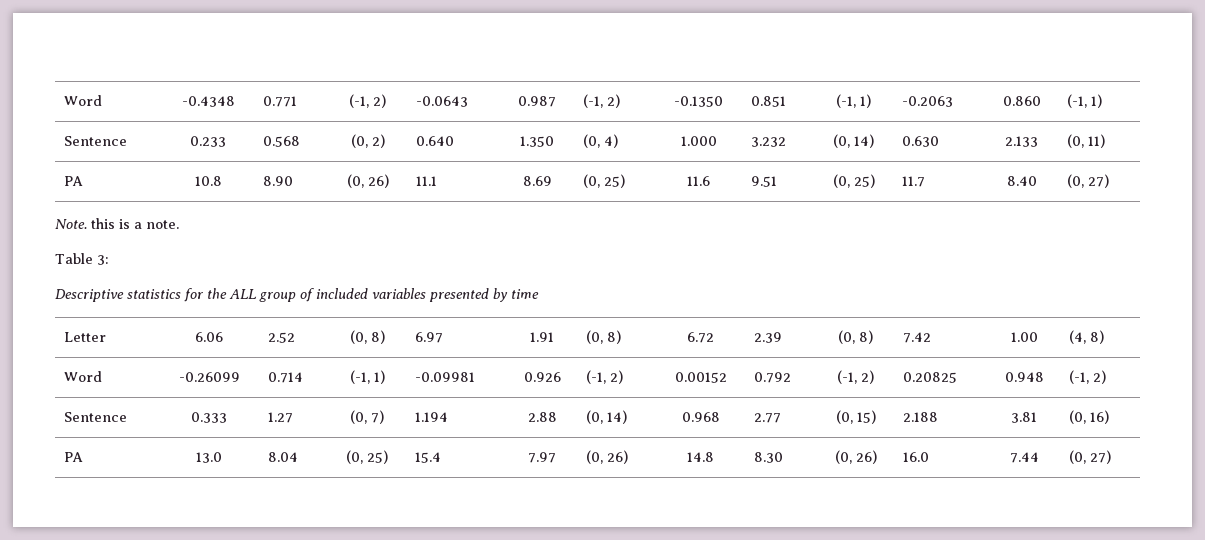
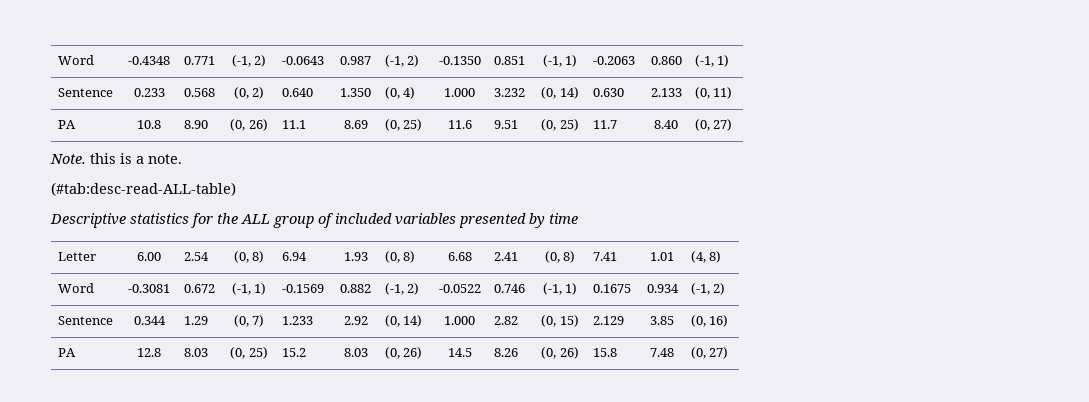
- Table 3:
+ (#tab:desc-read-ALL-table)
- Letter | 6.06 | 2.52 | (0, 8) | 6.97 | 1.91 | (0, 8) | 6.72 | 2.39 | (0, 8) | 7.42 | 1.00 | (4, 8)
+ Letter | 6.00 | 2.54 | (0, 8) | 6.94 | 1.93 | (0, 8) | 6.68 | 2.41 | (0, 8) | 7.41 | 1.01 | (4, 8)
- Word | -0.26099 | 0.714 | (-1, 1) | -0.09981 | 0.926 | (-1, 2) | 0.00152 | 0.792 | (-1, 2) | 0.20825 | 0.948 | (-1, 2)
+ Word | -0.3081 | 0.672 | (-1, 1) | -0.1569 | 0.882 | (-1, 2) | -0.0522 | 0.746 | (-1, 1) | 0.1675 | 0.934 | (-1, 2)
- Sentence | 0.333 | 1.27 | (0, 7) | 1.194 | 2.88 | (0, 14) | 0.968 | 2.77 | (0, 15) | 2.188 | 3.81 | (0, 16)
+ Sentence | 0.344 | 1.29 | (0, 7) | 1.233 | 2.92 | (0, 14) | 1.000 | 2.82 | (0, 15) | 2.129 | 3.85 | (0, 16)
- PA | 13.0 | 8.04 | (0, 25) | 15.4 | 7.97 | (0, 26) | 14.8 | 8.30 | (0, 26) | 16.0 | 7.44 | (0, 27)
+ PA | 12.8 | 8.03 | (0, 25) | 15.2 | 8.03 | (0, 26) | 14.5 | 8.26 | (0, 26) | 15.8 | 7.48 | (0, 27)

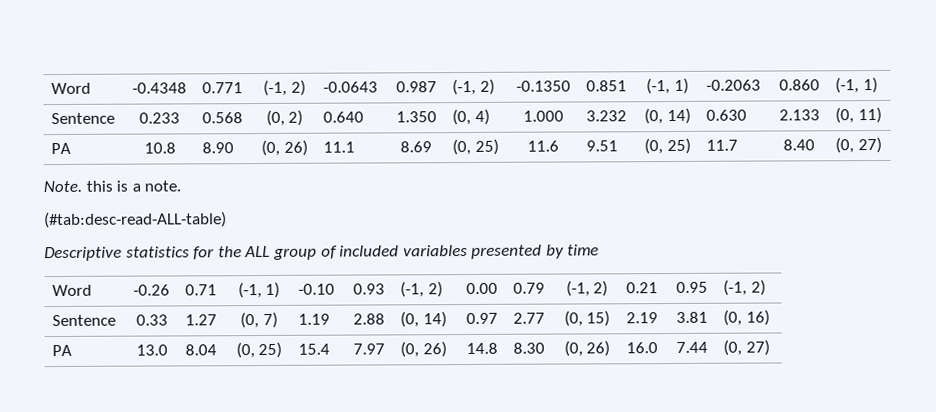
- Letter | 6.00 | 2.54 | (0, 8) | 6.94 | 1.93 | (0, 8) | 6.68 | 2.41 | (0, 8) | 7.41 | 1.01 | (4, 8)
- Word | -0.3081 | 0.672 | (-1, 1) | -0.1569 | 0.882 | (-1, 2) | -0.0522 | 0.746 | (-1, 1) | 0.1675 | 0.934 | (-1, 2)
+ Word | -0.26 | 0.71 | (-1, 1) | -0.10 | 0.93 | (-1, 2) | 0.00 | 0.79 | (-1, 2) | 0.21 | 0.95 | (-1, 2)
- Sentence | 0.344 | 1.29 | (0, 7) | 1.233 | 2.92 | (0, 14) | 1.000 | 2.82 | (0, 15) | 2.129 | 3.85 | (0, 16)
+ Sentence | 0.33 | 1.27 | (0, 7) | 1.19 | 2.88 | (0, 14) | 0.97 | 2.77 | (0, 15) | 2.19 | 3.81 | (0, 16)
- PA | 12.8 | 8.03 | (0, 25) | 15.2 | 8.03 | (0, 26) | 14.5 | 8.26 | (0, 26) | 15.8 | 7.48 | (0, 27)
+ PA | 13.0 | 8.04 | (0, 25) | 15.4 | 7.97 | (0, 26) | 14.8 | 8.30 | (0, 26) | 16.0 | 7.44 | (0, 27)

